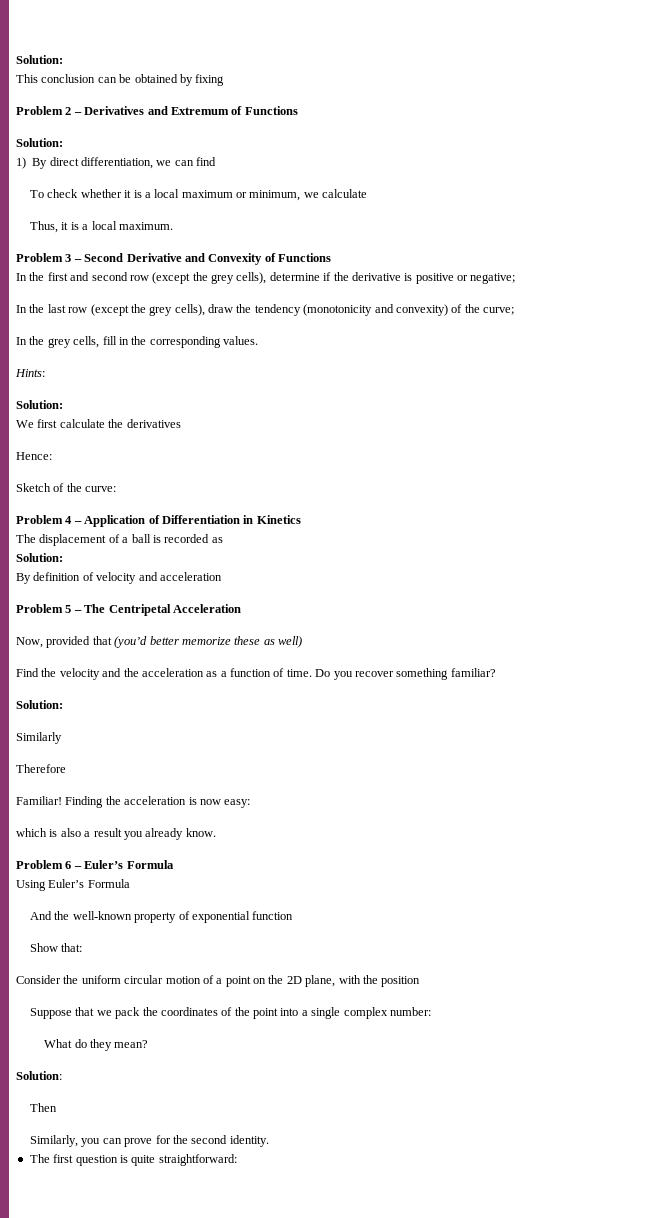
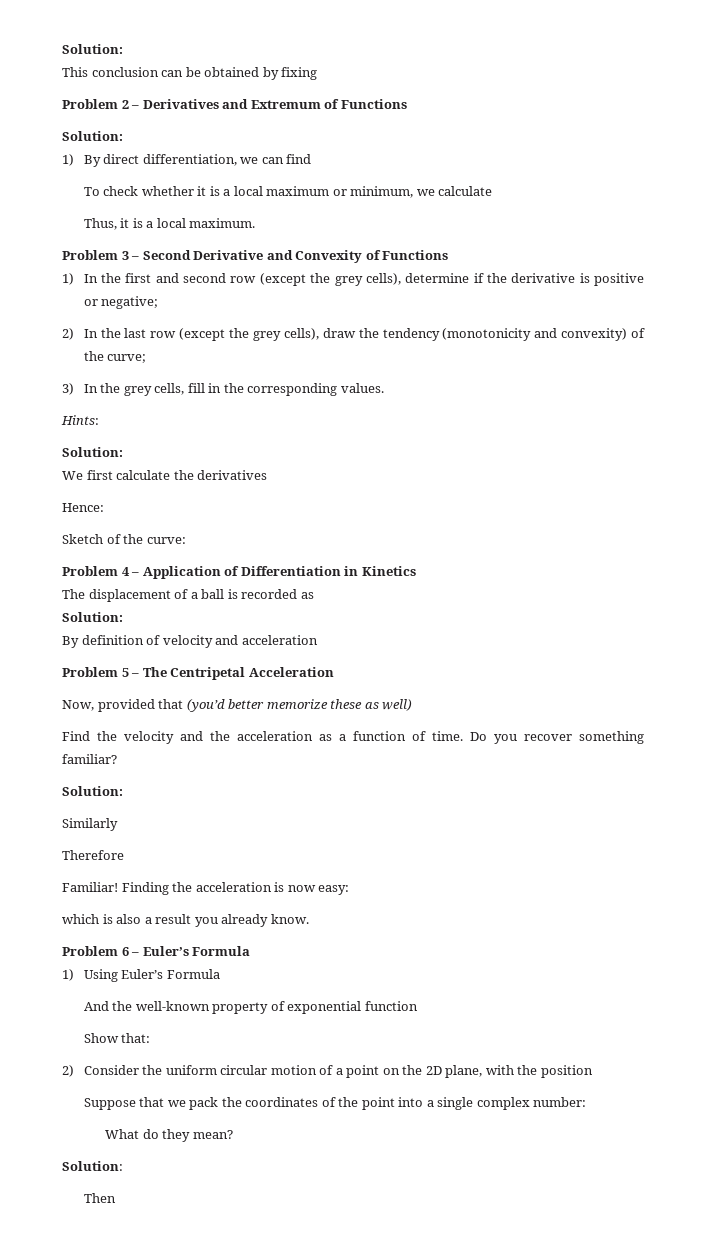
- In the first and second row (except the grey cells), determine if the derivative is positive or negative;
+ 1) In the first and second row (except the grey cells), determine if the derivative is positive or negative;
- In the last row (except the grey cells), draw the tendency (monotonicity and convexity) of the curve;
+ 2) In the last row (except the grey cells), draw the tendency (monotonicity and convexity) of the curve;
- In the grey cells, fill in the corresponding values.
+ 3) In the grey cells, fill in the corresponding values.
- Using Euler’s Formula
+ 1) Using Euler’s Formula
- Consider the uniform circular motion of a point on the 2D plane, with the position
+ 2) Consider the uniform circular motion of a point on the 2D plane, with the position
- Similarly, you can prove for the second identity.
- The first question is quite straightforward:

